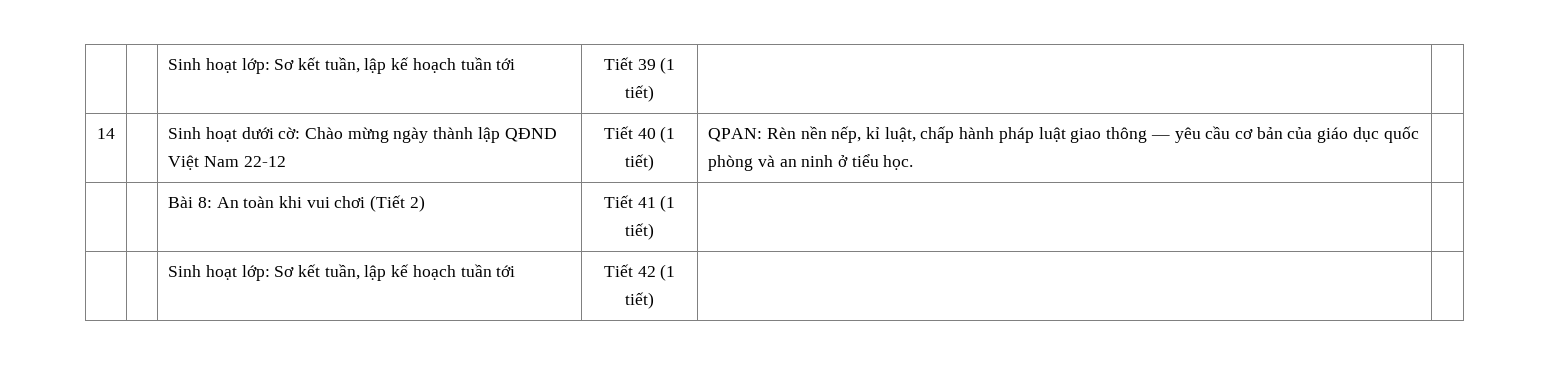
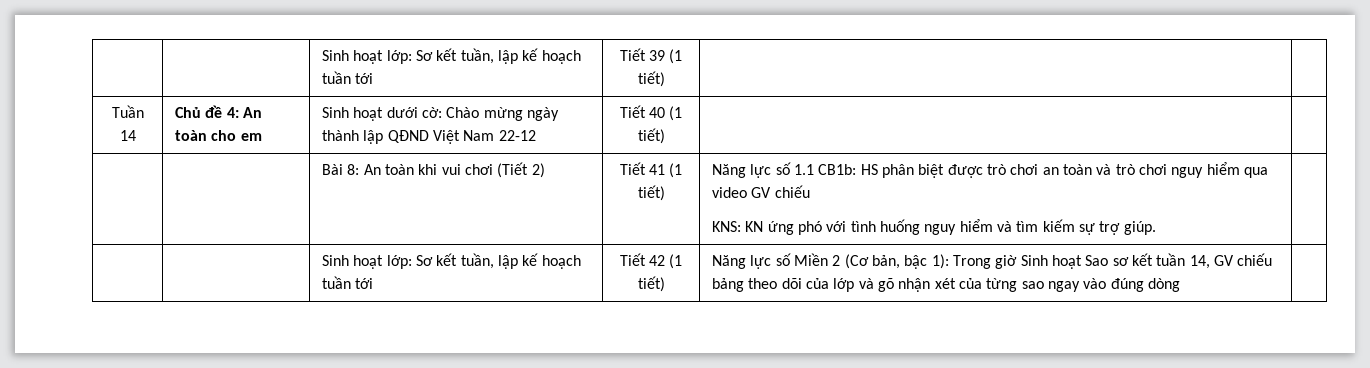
- 14
+ Tuần 14
+ Chủ đề 4: An toàn cho em
- QPAN: Rèn nền nếp, kỉ luật, chấp hành pháp luật giao thông — yêu cầu cơ bản của giáo dục quốc phòng và an ninh ở tiểu học.
+ Năng lực số 1.1 CB1b: HS phân biệt được trò chơi an toàn và trò chơi nguy hiểm qua video GV chiếu
+ KNS: KN ứng phó với tình huống nguy hiểm và tìm kiếm sự trợ giúp.
+ Năng lực số Miền 2 (Cơ bản, bậc 1): Trong giờ Sinh hoạt Sao sơ kết tuần 14, GV chiếu bảng theo dõi của lớp và gõ nhận xét của từng sao ngay vào đúng dòng

